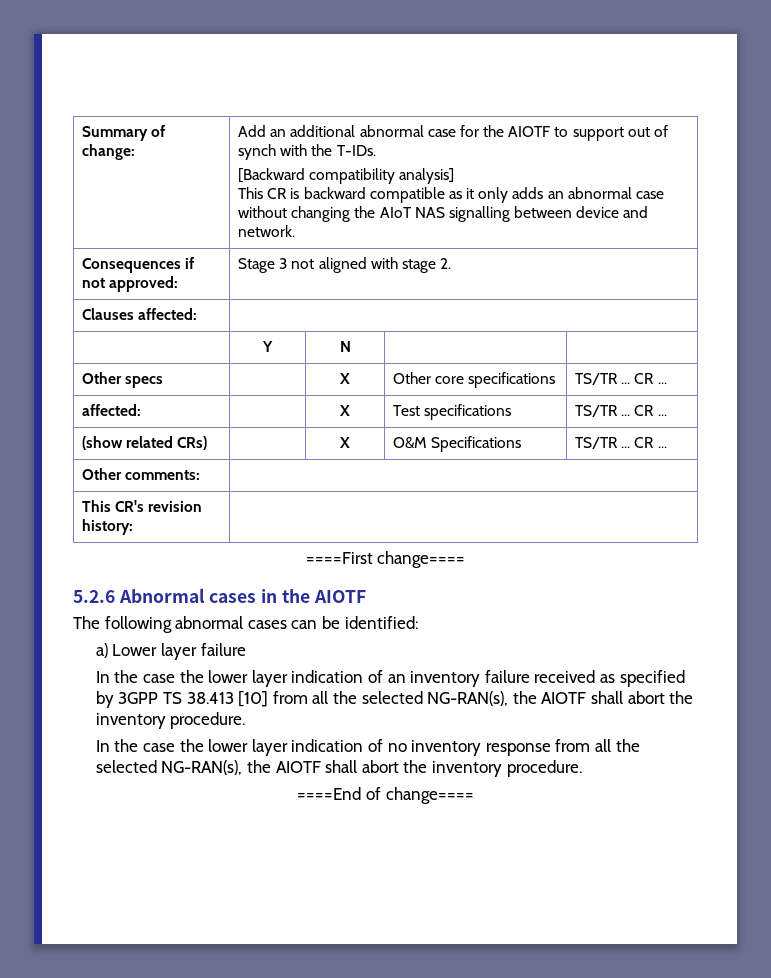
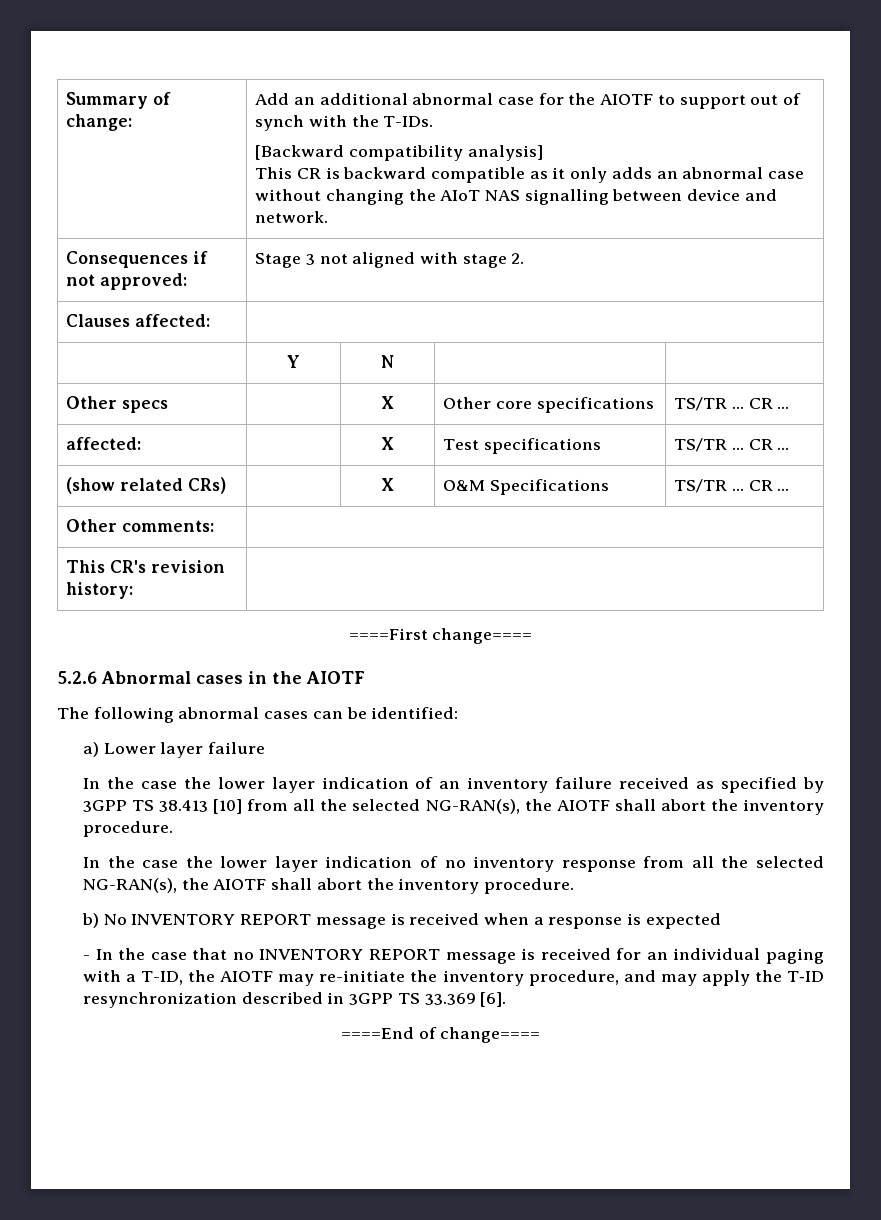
+ b) No INVENTORY REPORT message is received when a response is expected
+ - In the case that no INVENTORY REPORT message is received for an individual paging with a T-ID, the AIOTF may re-initiate the inventory procedure, and may apply the T‑ID resynchronization described in 3GPP TS 33.369 [6].

